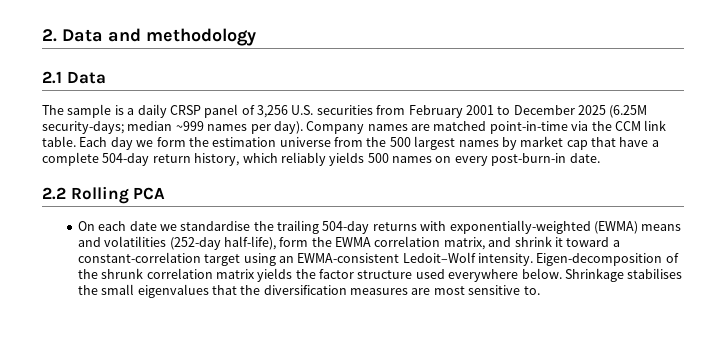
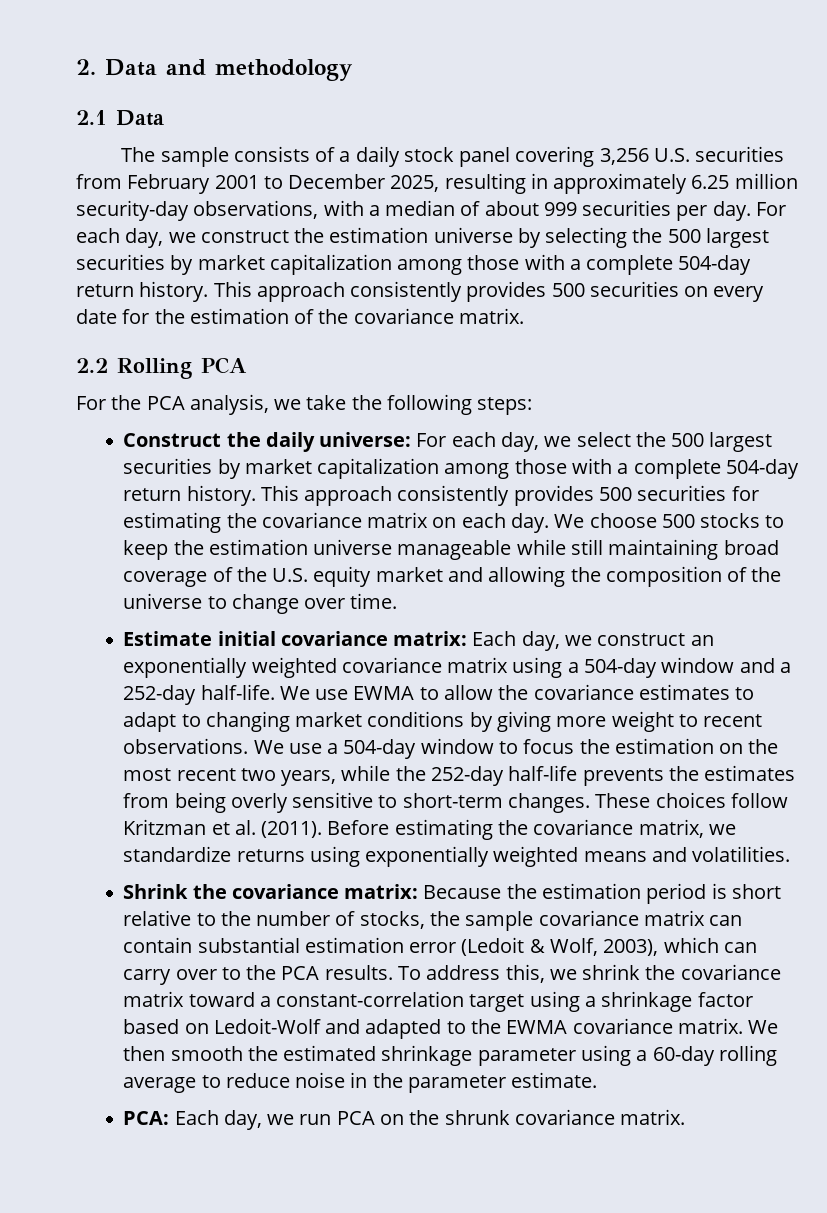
- The sample is a daily CRSP panel of 3,256 U.S. securities from February 2001 to December 2025 (6.25M security-days; median ~999 names per day). Company names are matched point-in-time via the CCM link table. Each day we form the estimation universe from the 500 largest names by market cap that have a complete 504-day return history, which reliably yields 500 names on every post-burn-in date.
+ The sample consists of a daily stock panel covering 3,256 U.S. securities from February 2001 to December 2025, resulting in approximately 6.25 million security-day observations, with a median of about 999 securities per day. For each day, we construct the estimation universe by selecting the 500 largest securities by market capitalization among those with a complete 504-day return history. This approach consistently provides 500 securities on every date for the estimation of the covariance matrix.
  2.2 Rolling PCA
- On each date we standardise the trailing 504-day returns with exponentially-weighted (EWMA) means and volatilities (252-day half-life), form the EWMA correlation matrix, and shrink it toward a constant-correlation target using an EWMA-consistent Ledoit–Wolf intensity. Eigen-decomposition of the shrunk correlation matrix yields the factor structure used everywhere below. Shrinkage stabilises the small eigenvalues that the diversification measures are most sensitive to.
+ For the PCA analysis, we take the following steps:
+ Construct the daily universe: For each day, we select the 500 largest securities by market capitalization among those with a complete 504-day return history. This approach consistently provides 500 securities for estimating the covariance matrix on each day. We choose 500 stocks to keep the estimation universe manageable while still maintaining broad coverage of the U.S. equity market and allowing the composition of the universe to change over time.
+ Estimate initial covariance matrix: Each day, we construct an exponentially weighted covariance matrix using a 504-day window and a 252-day half-life. We use EWMA to allow the covariance estimates to adapt to changing market conditions by giving more weight to recent observations. We use a 504-day window to focus the estimation on the most recent two years, while the 252-day half-life prevents the estimates from being overly sensitive to short-term changes. These choices follow Kritzman et al. (2011). Before estimating the covariance matrix, we standardize returns using exponentially weighted means and volatilities.
+ Shrink the covariance matrix: Because the estimation period is short relative to the number of stocks, the sample covariance matrix can contain substantial estimation error (Ledoit & Wolf, 2003), which can carry over to the PCA results. To address this, we shrink the covariance matrix toward a constant-correlation target using a shrinkage factor based on Ledoit-Wolf and adapted to the EWMA covariance matrix. We then smooth the estimated shrinkage parameter using a 60-day rolling average to reduce noise in the parameter estimate.
+ PCA: Each day, we run PCA on the shrunk covariance matrix.

